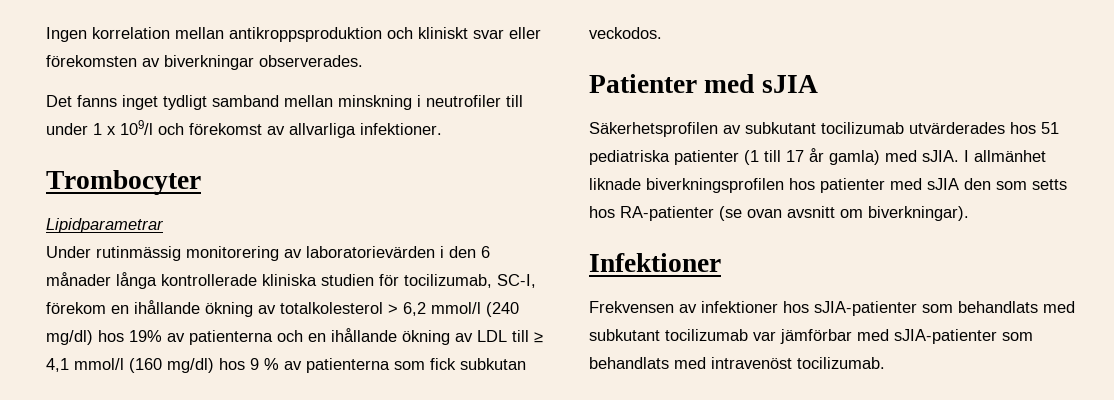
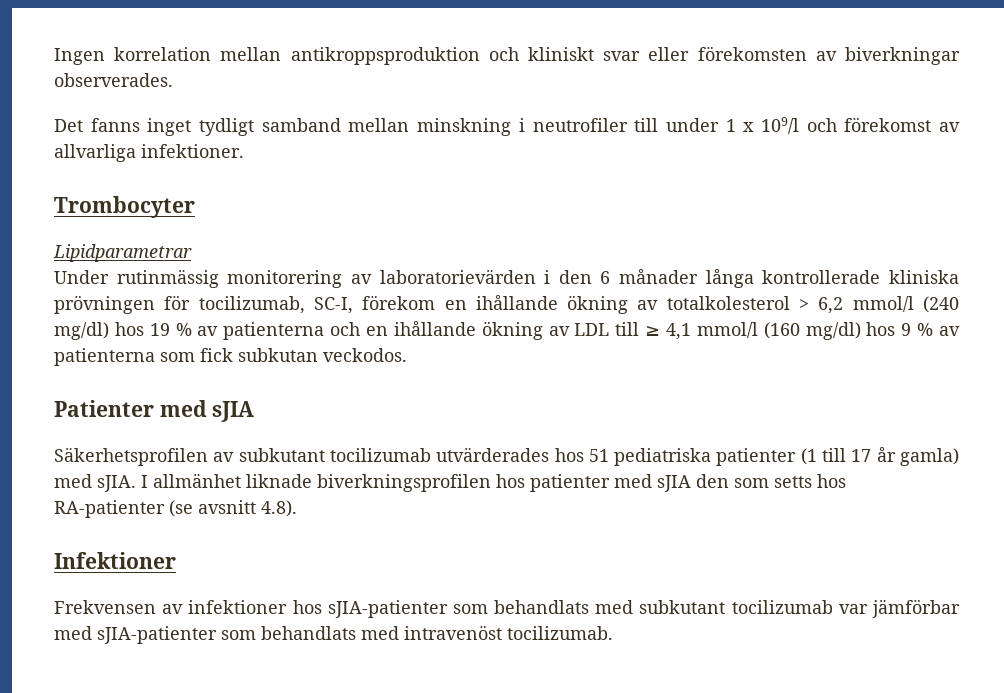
- Under rutinmässig monitorering av laboratorievärden i den 6 månader långa kontrollerade kliniska studien för tocilizumab, SC-I, förekom en ihållande ökning av totalkolesterol > 6,2 mmol/l (240 mg/dl) hos 19% av patienterna och en ihållande ökning av LDL till ≥ 4,1 mmol/l (160 mg/dl) hos 9 % av patienterna som fick subkutan veckodos.
+ Under rutinmässig monitorering av laboratorievärden i den 6 månader långa kontrollerade kliniska prövningen för tocilizumab, SC-I, förekom en ihållande ökning av totalkolesterol > 6,2 mmol/l (240 mg/dl) hos 19 % av patienterna och en ihållande ökning av LDL till ≥ 4,1 mmol/l (160 mg/dl) hos 9 % av patienterna som fick subkutan veckodos.
- I allmänhet liknade biverkningsprofilen hos patienter med sJIA den som setts hos RA-patienter (se ovan avsnitt om biverkningar).
+ I allmänhet liknade biverkningsprofilen hos patienter med sJIA den som setts hos RA-patienter (se avsnitt 4.8).

